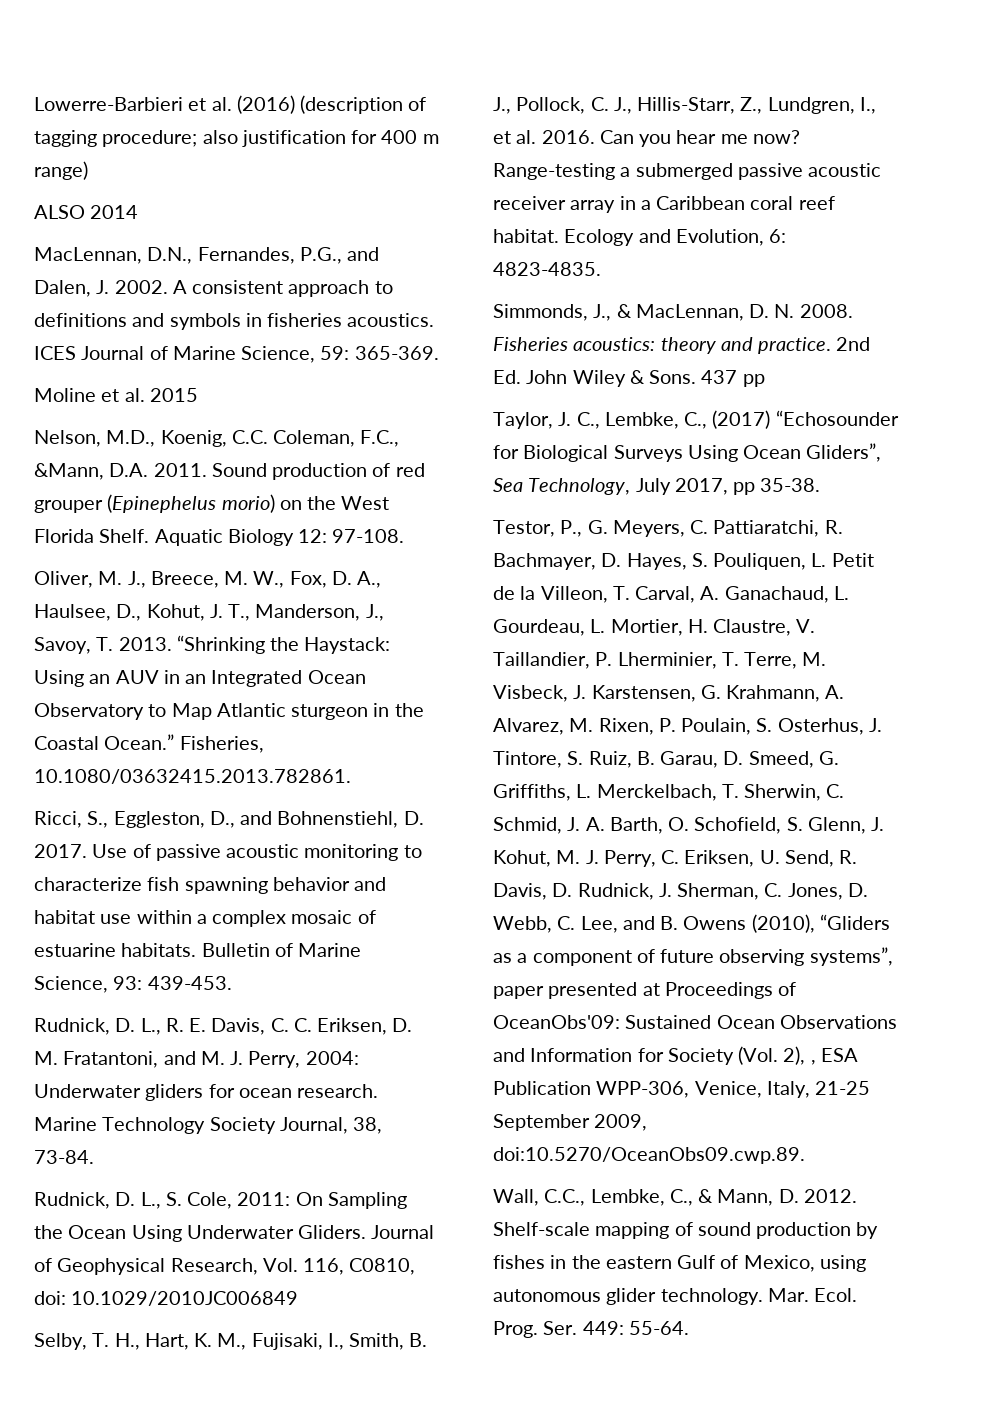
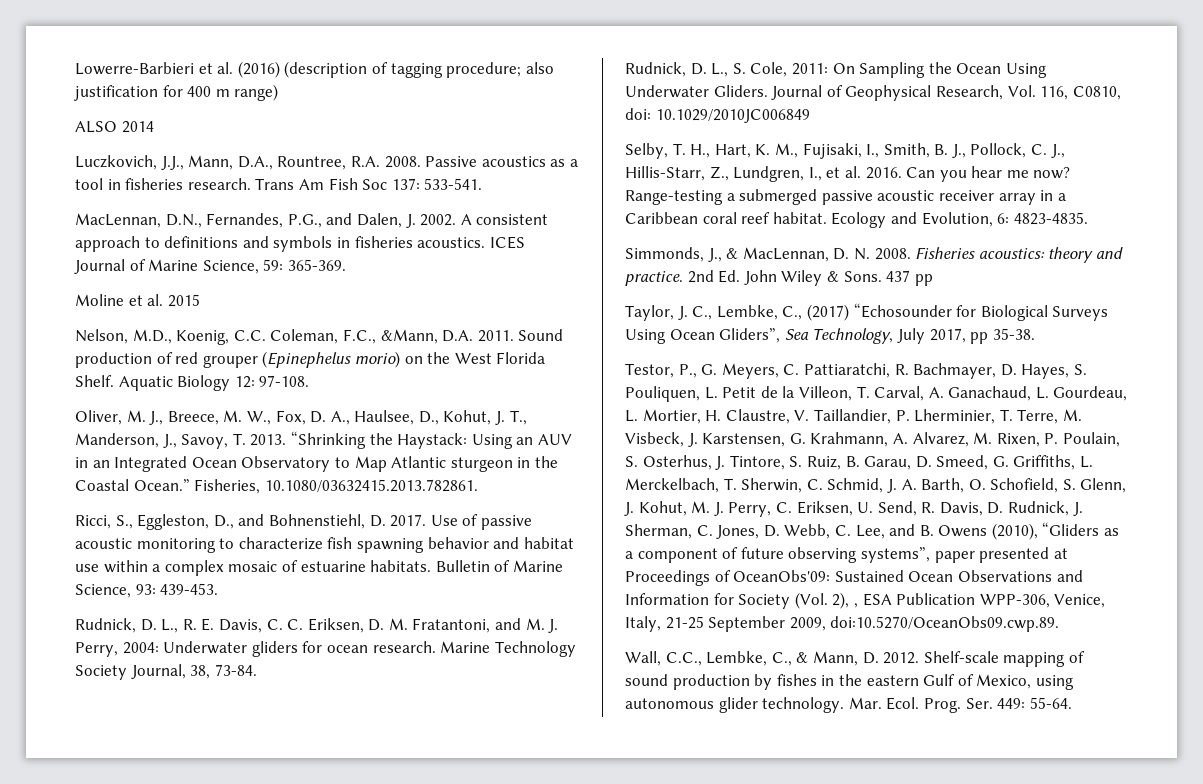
+ Luczkovich, J.J., Mann, D.A., Rountree, R.A. 2008. Passive acoustics as a tool in fisheries research. Trans Am Fish Soc 137: 533-541.

